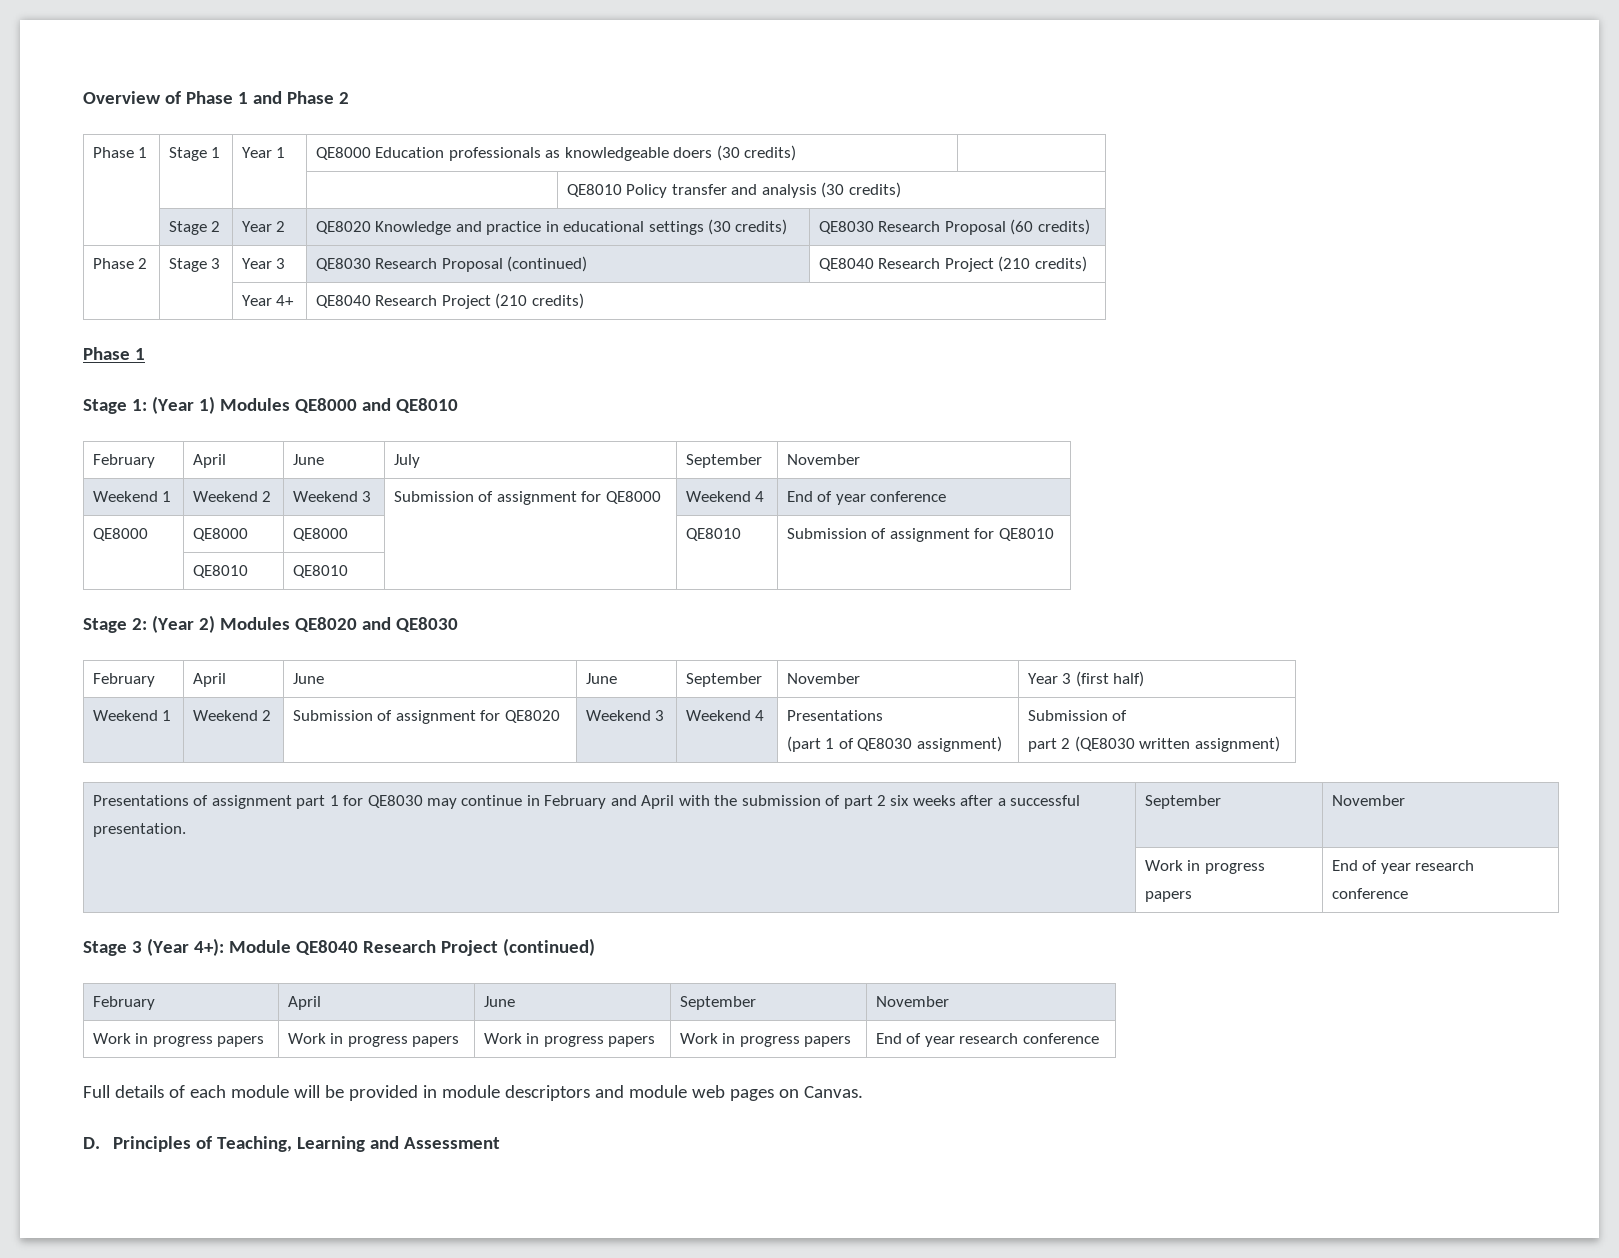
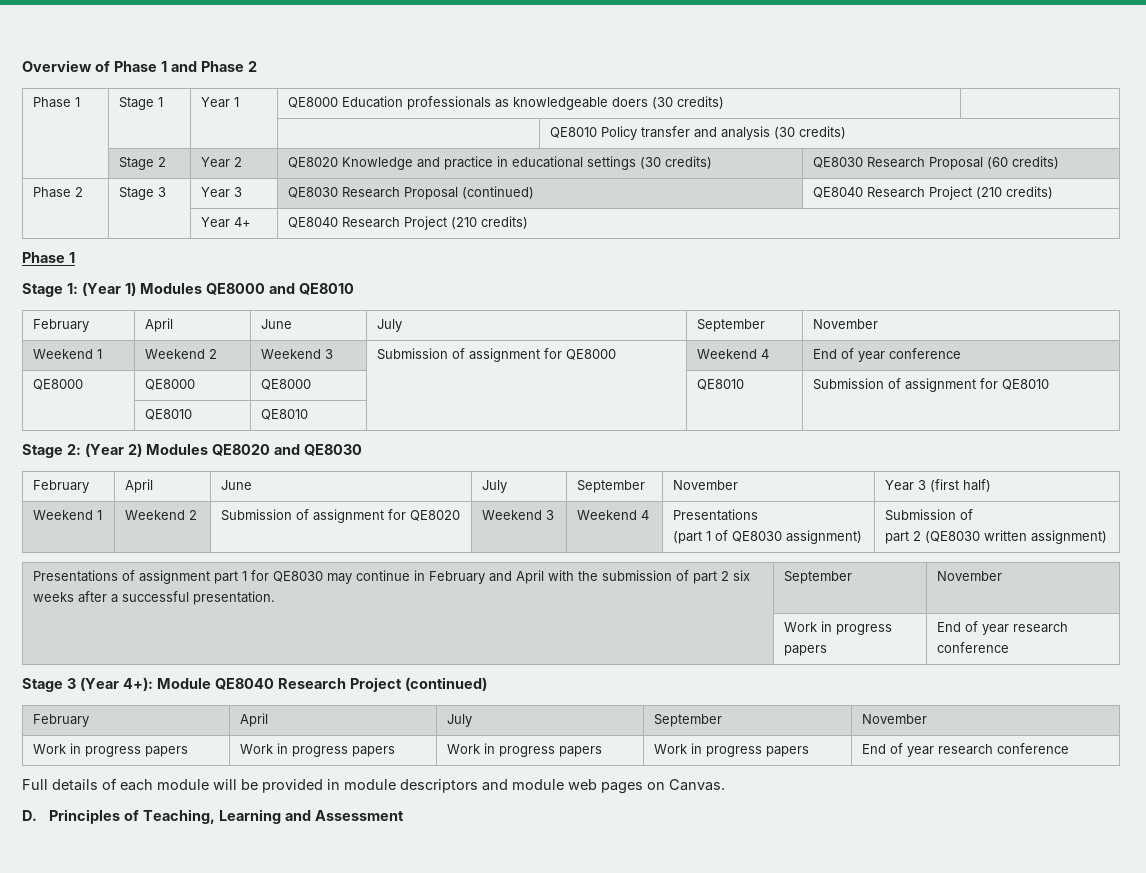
- February | April | June | June | September | November | Year 3 (first half)
+ February | April | June | July | September | November | Year 3 (first half)
- February | April | June | September | November
+ February | April | July | September | November

